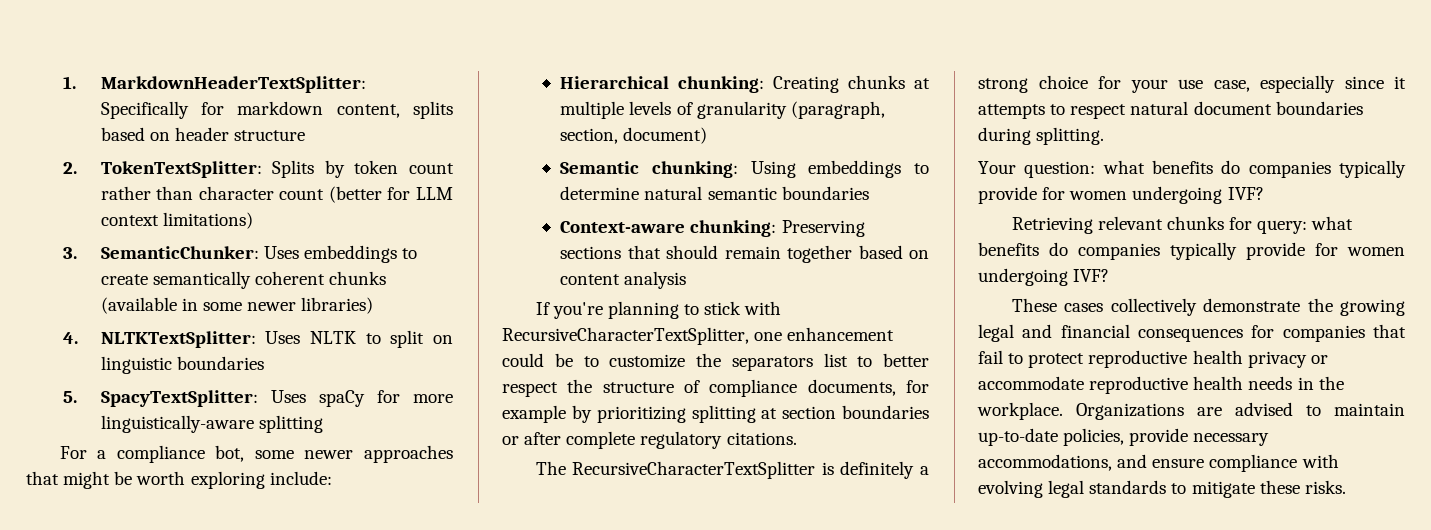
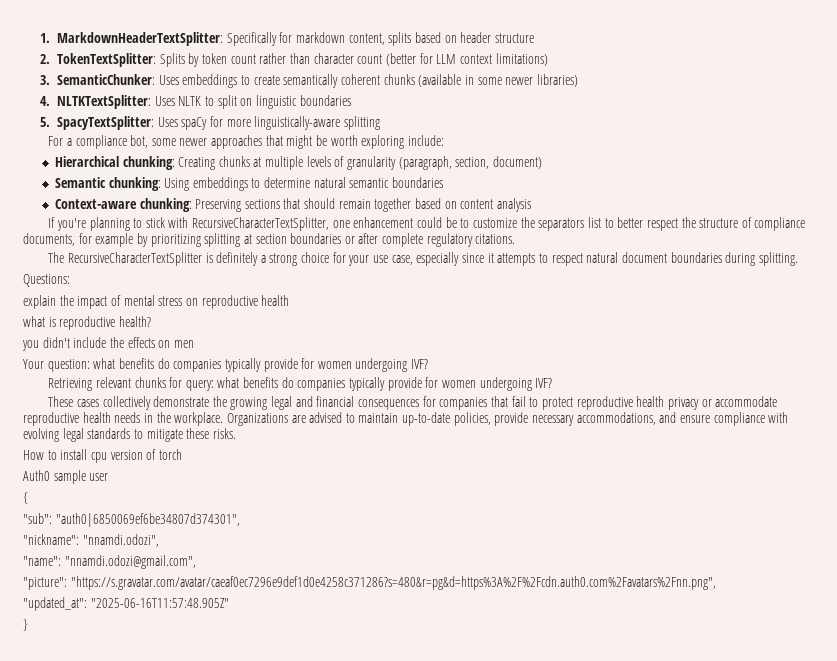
+ Questions:
+ explain the impact of mental stress on reproductive health
+ what is reproductive health?
+ you didn't include the effects on men
+ How to install cpu version of torch
+ Auth0 sample user
+ {
+ "sub": "auth0|6850069ef6be34807d374301",
+ "nickname": "nnamdi.odozi",
+ "name": "nnamdi.odozi@gmail.com",
+ "picture": "https://s.gravatar.com/avatar/caeaf0ec7296e9def1d0e4258c371286?s=480&r=pg&d=https%3A%2F%2Fcdn.auth0.com%2Favatars%2Fnn.png",
+ "updated_at": "2025-06-16T11:57:48.905Z"
+ }

